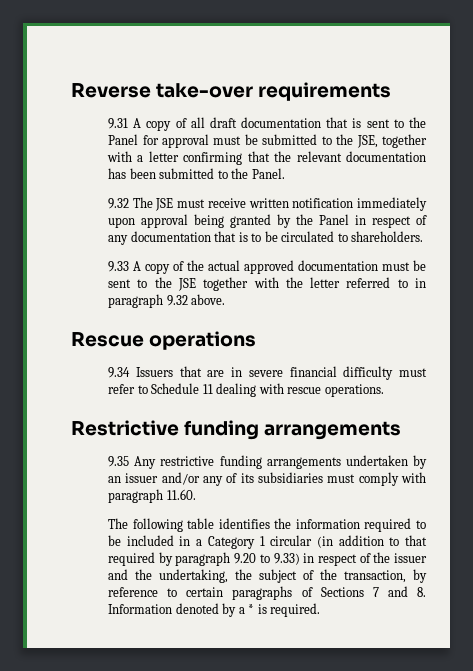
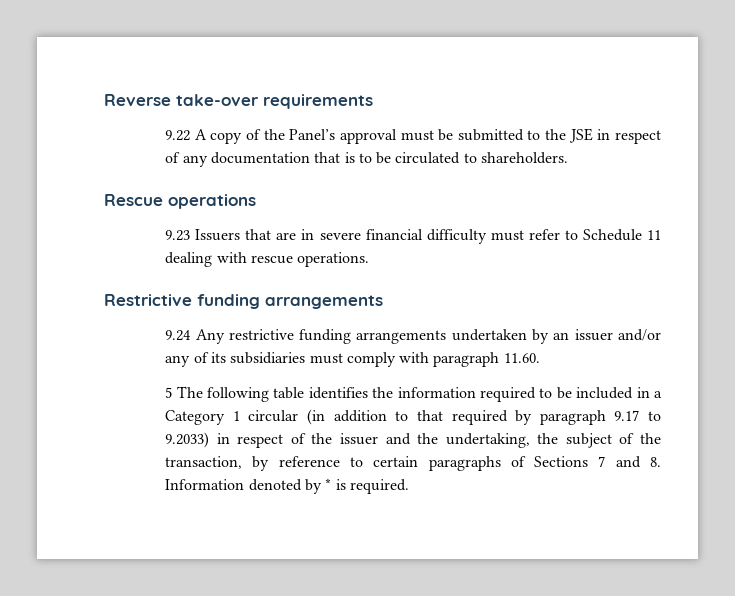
- 9.31 A copy of all draft documentation that is sent to the Panel for approval must be submitted to the JSE, together with a letter confirming that the relevant documentation has been submitted to the Panel.
- 9.32 The JSE must receive written notification immediately upon approval being granted by the Panel in respect of any documentation that is to be circulated to shareholders.
+ 9.22 A copy of the Panel’s approval must be submitted to the JSE in respect of any documentation that is to be circulated to shareholders.
- 9.33 A copy of the actual approved documentation must be sent to the JSE together with the letter referred to in paragraph 9.32 above.
- 9.34 Issuers that are in severe financial difficulty must refer to Schedule 11 dealing with rescue operations.
+ 9.23 Issuers that are in severe financial difficulty must refer to Schedule 11 dealing with rescue operations.
- 9.35 Any restrictive funding arrangements undertaken by an issuer and/or any of its subsidiaries must comply with paragraph 11.60.
+ 9.24 Any restrictive funding arrangements undertaken by an issuer and/or any of its subsidiaries must comply with paragraph 11.60.
- The following table identifies the information required to be included in a Category 1 circular (in addition to that required by paragraph 9.20 to 9.33) in respect of the issuer and the undertaking, the subject of the transaction, by reference to certain paragraphs of Sections 7 and 8. Information denoted by a * is required.
+ 5 The following table identifies the information required to be included in a Category 1 circular (in addition to that required by paragraph 9.17 to 9.2033) in respect of the issuer and the undertaking, the subject of the transaction, by reference to certain paragraphs of Sections 7 and 8. Information denoted by * is required.

